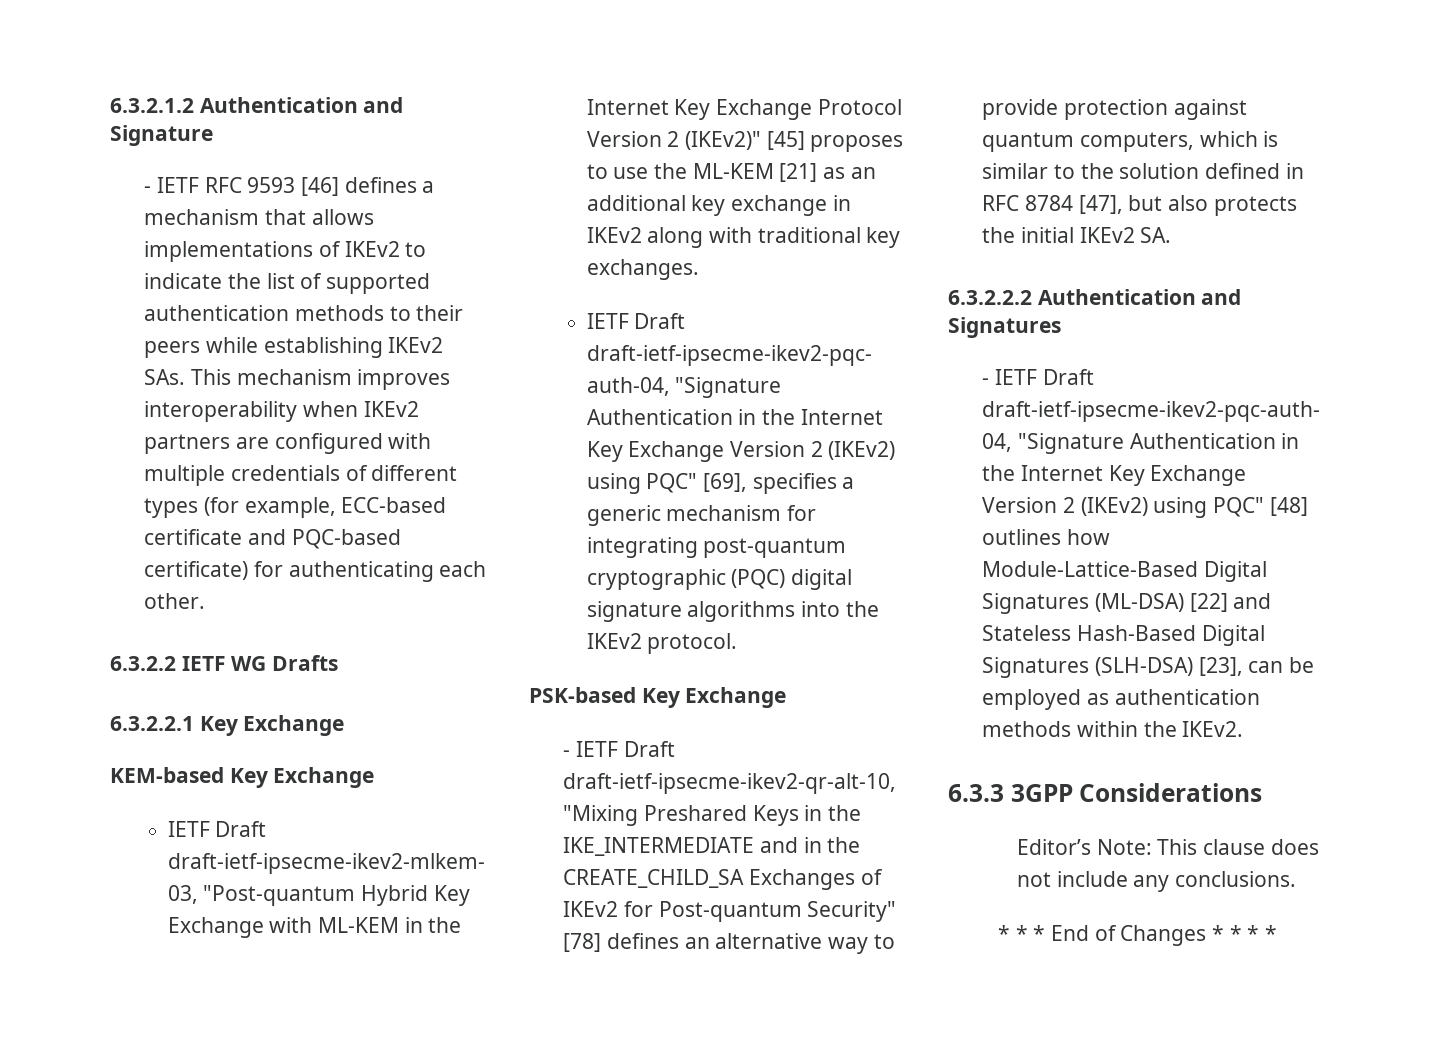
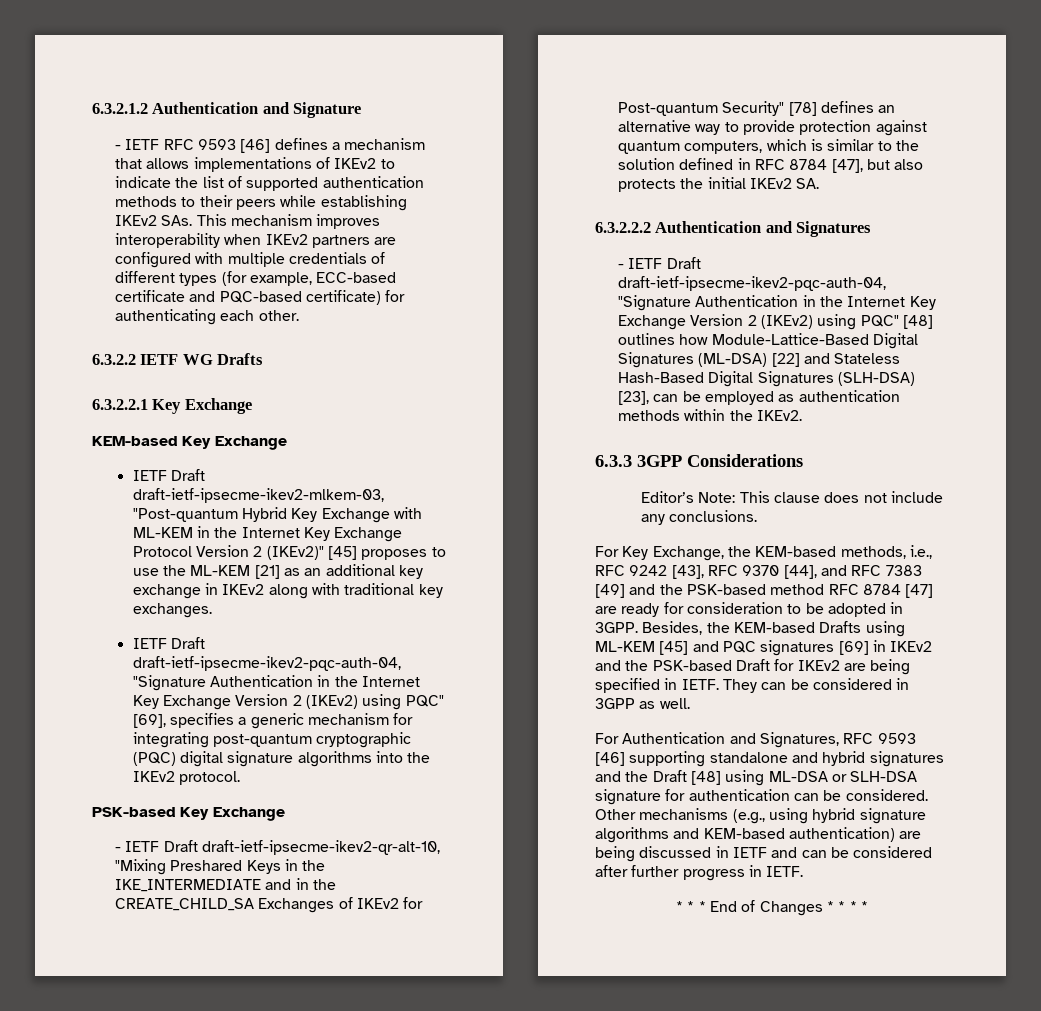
+ For Key Exchange, the KEM-based methods, i.e., RFC 9242 [43], RFC 9370 [44], and RFC 7383 [49] and the PSK-based method RFC 8784 [47] are ready for consideration to be adopted in 3GPP. Besides, the KEM-based Drafts using ML-KEM [45] and PQC signatures [69] in IKEv2 and the PSK-based Draft for IKEv2 are being specified in IETF. They can be considered in 3GPP as well.
+ For Authentication and Signatures, RFC 9593 [46] supporting standalone and hybrid signatures and the Draft [48] using ML-DSA or SLH-DSA signature for authentication can be considered. Other mechanisms (e.g., using hybrid signature algorithms and KEM-based authentication) are being discussed in IETF and can be considered after further progress in IETF.

